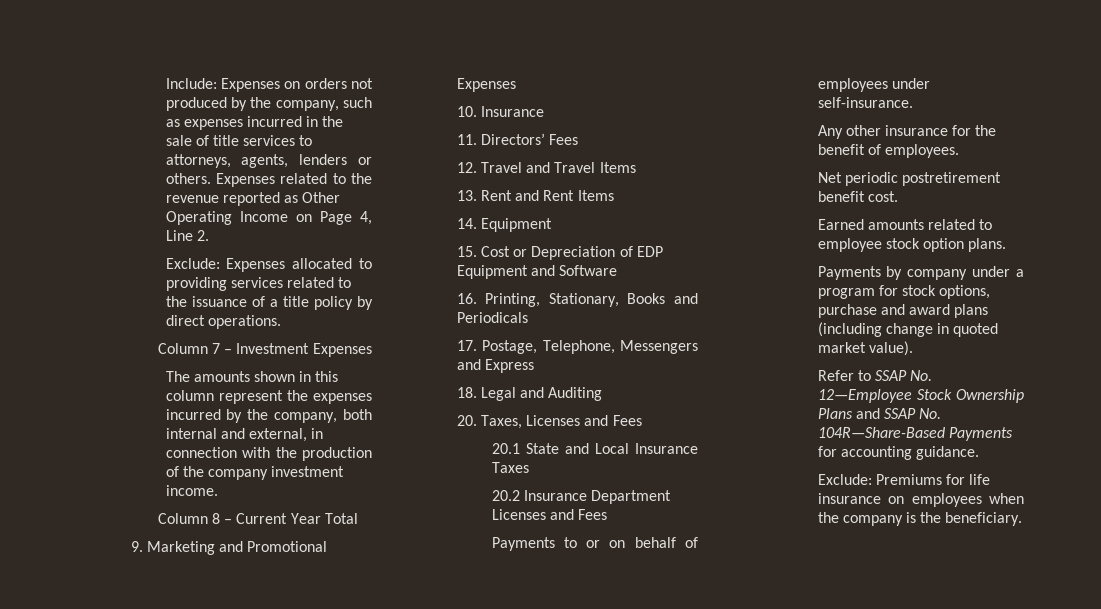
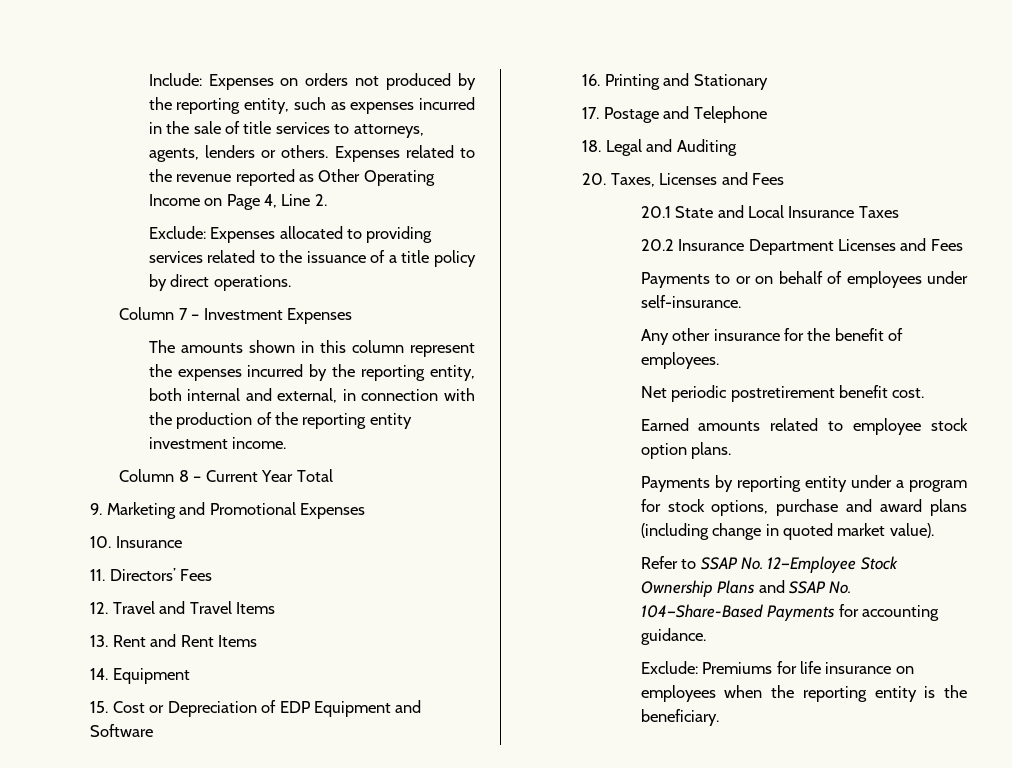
- Include: Expenses on orders not produced by the company, such as expenses incurred in the sale of title services to attorneys, agents, lenders or others.
+ Include: Expenses on orders not produced by the reporting entity, such as expenses incurred in the sale of title services to attorneys, agents, lenders or others.
- The amounts shown in this column represent the expenses incurred by the company, both internal and external, in connection with the production of the company investment income.
+ The amounts shown in this column represent the expenses incurred by the reporting entity, both internal and external, in connection with the production of the reporting entity investment income.
- 16. Printing, Stationary, Books and Periodicals
- 17. Postage, Telephone, Messengers and Express
+ 16. Printing and Stationary
+ 17. Postage and Telephone
- Payments by company under a program for stock options, purchase and award plans (including change in quoted market value).
+ Payments by reporting entity under a program for stock options, purchase and award plans (including change in quoted market value).
- Refer to SSAP No. 12—Employee Stock Ownership Plans and SSAP No. 104R—Share-Based Payments for accounting guidance.
+ Refer to SSAP No. 12—Employee Stock Ownership Plans and SSAP No. 104—Share-Based Payments for accounting guidance.
- Exclude: Premiums for life insurance on employees when the company is the beneficiary.
+ Exclude: Premiums for life insurance on employees when the reporting entity is the beneficiary.

